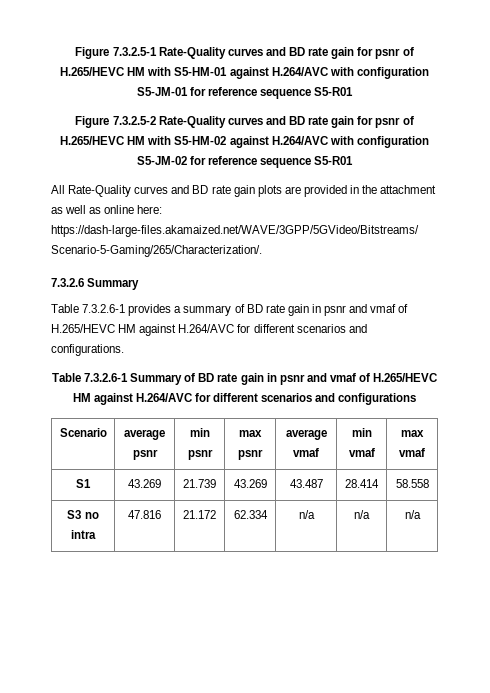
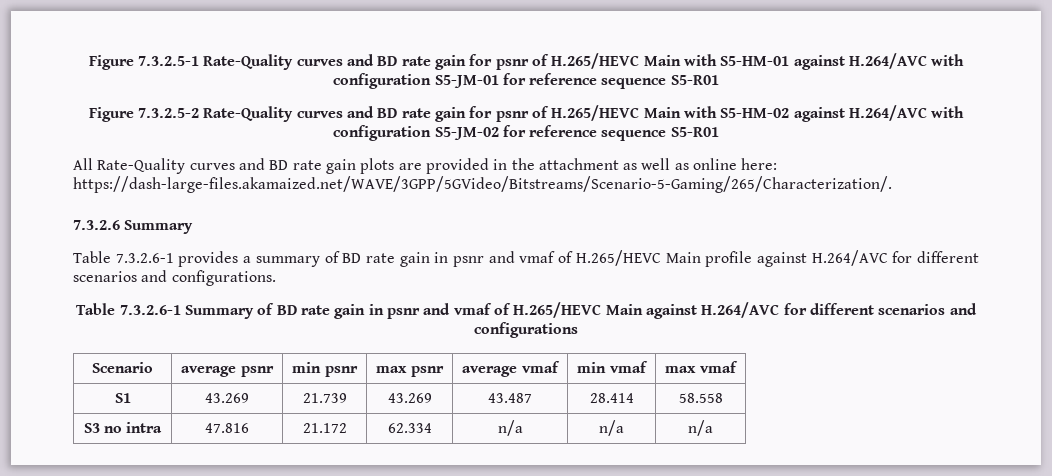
- Figure 7.3.2.5-1 Rate-Quality curves and BD rate gain for psnr of H.265/HEVC HM with S5-HM-01 against H.264/AVC with configuration S5-JM-01 for reference sequence S5-R01
+ Figure 7.3.2.5-1 Rate-Quality curves and BD rate gain for psnr of H.265/HEVC Main with S5-HM-01 against H.264/AVC with configuration S5-JM-01 for reference sequence S5-R01
- Figure 7.3.2.5-2 Rate-Quality curves and BD rate gain for psnr of H.265/HEVC HM with S5-HM-02 against H.264/AVC with configuration S5-JM-02 for reference sequence S5-R01
+ Figure 7.3.2.5-2 Rate-Quality curves and BD rate gain for psnr of H.265/HEVC Main with S5-HM-02 against H.264/AVC with configuration S5-JM-02 for reference sequence S5-R01
- Table 7.3.2.6-1 provides a summary of BD rate gain in psnr and vmaf of H.265/HEVC HM against H.264/AVC for different scenarios and configurations.
+ Table 7.3.2.6-1 provides a summary of BD rate gain in psnr and vmaf of H.265/HEVC Main profile against H.264/AVC for different scenarios and configurations.
- Table 7.3.2.6-1 Summary of BD rate gain in psnr and vmaf of H.265/HEVC HM against H.264/AVC for different scenarios and configurations
+ Table 7.3.2.6-1 Summary of BD rate gain in psnr and vmaf of H.265/HEVC Main against H.264/AVC for different scenarios and configurations

